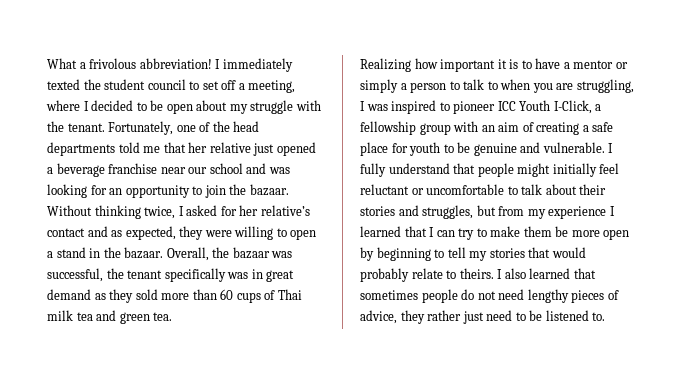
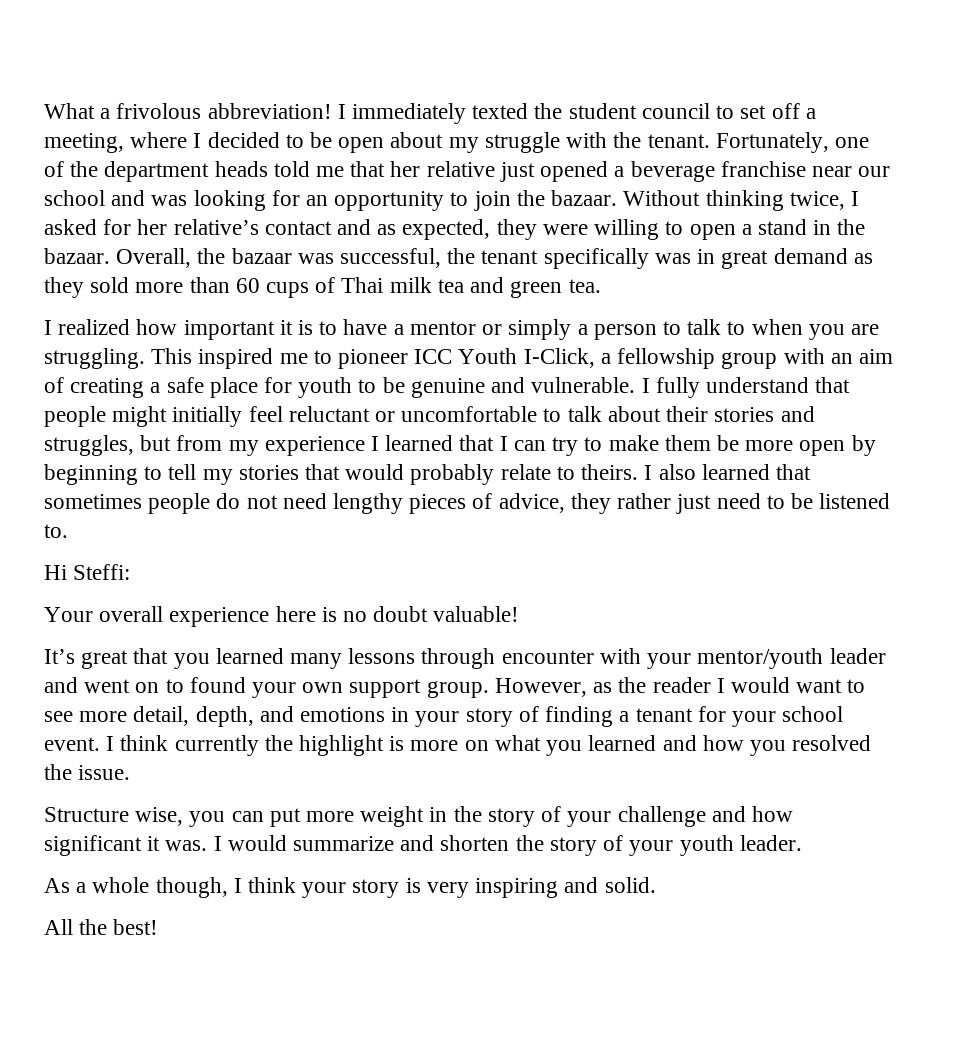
- Fortunately, one of the head departments told me that her relative just opened a beverage franchise near our school and was looking for an opportunity to join the bazaar.
+ Fortunately, one of the department heads told me that her relative just opened a beverage franchise near our school and was looking for an opportunity to join the bazaar.
- Realizing how important it is to have a mentor or simply a person to talk to when you are struggling, I was inspired to pioneer ICC Youth I-Click, a fellowship group with an aim of creating a safe place for youth to be genuine and vulnerable.
+ I realized how important it is to have a mentor or simply a person to talk to when you are struggling. This inspired me to pioneer ICC Youth I-Click, a fellowship group with an aim of creating a safe place for youth to be genuine and vulnerable.
+ Hi Steffi:
+ Your overall experience here is no doubt valuable!
+ It’s great that you learned many lessons through encounter with your mentor/youth leader and went on to found your own support group. However, as the reader I would want to see more detail, depth, and emotions in your story of finding a tenant for your school event. I think currently the highlight is more on what you learned and how you resolved the issue.
+ Structure wise, you can put more weight in the story of your challenge and how significant it was. I would summarize and shorten the story of your youth leader.
+ As a whole though, I think your story is very inspiring and solid.
+ All the best!

